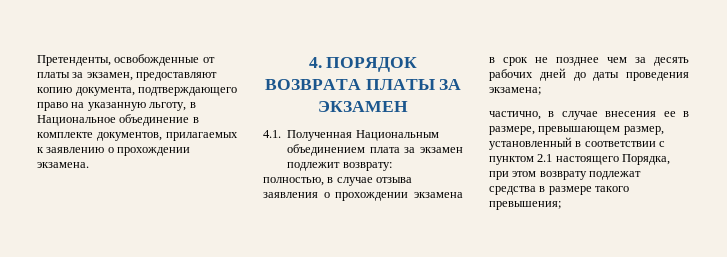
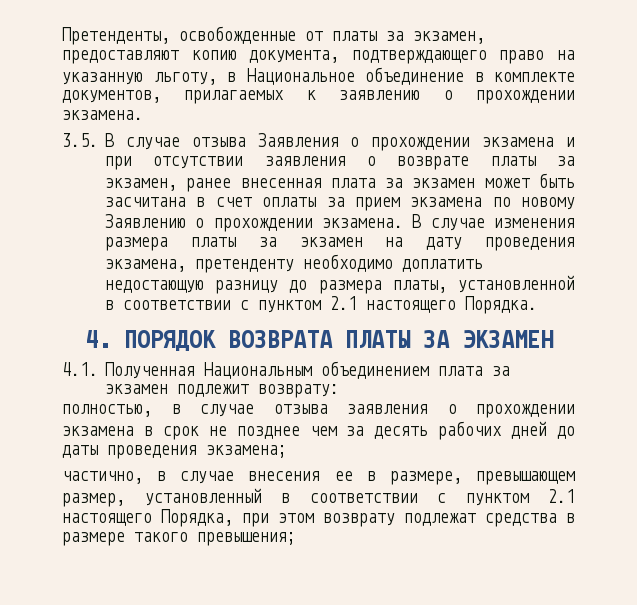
+ 3.5. В случае отзыва Заявления о прохождении экзамена и при отсутствии заявления о возврате платы за экзамен, ранее внесенная плата за экзамен может быть засчитана в счет оплаты за прием экзамена по новому Заявлению о прохождении экзамена. В случае изменения размера платы за экзамен на дату проведения экзамена, претенденту необходимо доплатить недостающую разницу до размера платы, установленной в соответствии с пунктом 2.1 настоящего Порядка.

